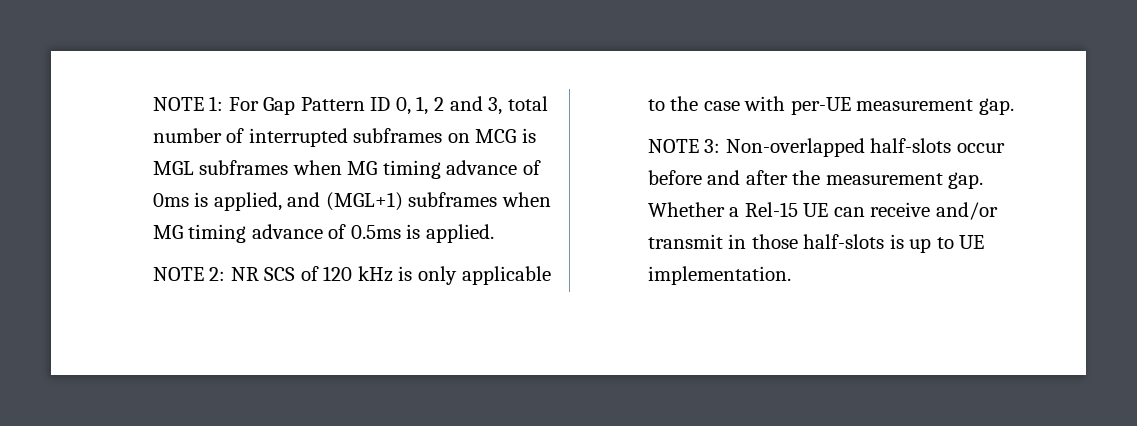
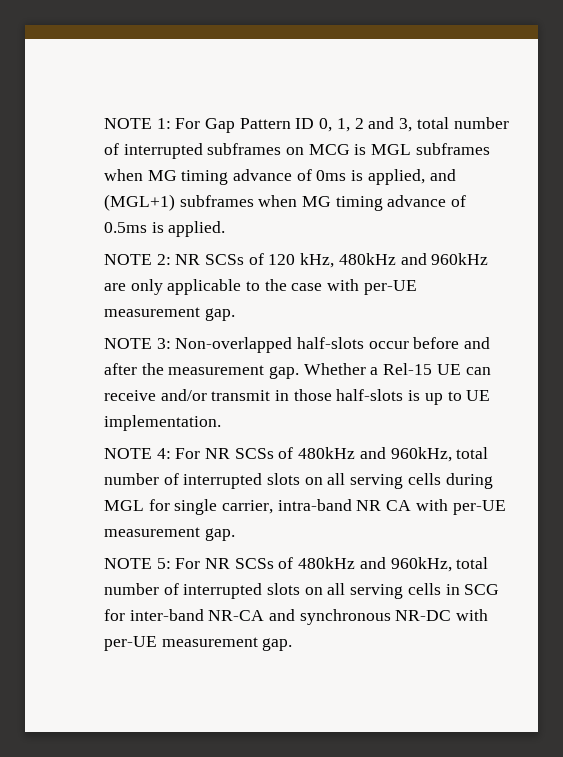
- NOTE 2: NR SCS of 120 kHz is only applicable to the case with per-UE measurement gap.
+ NOTE 2: NR SCSs of 120 kHz, 480kHz and 960kHz are only applicable to the case with per-UE measurement gap.
+ NOTE 4: For NR SCSs of 480kHz and 960kHz, total number of interrupted slots on all serving cells during MGL for single carrier, intra-band NR CA with per-UE measurement gap.
+ NOTE 5: For NR SCSs of 480kHz and 960kHz, total number of interrupted slots on all serving cells in SCG for inter-band NR-CA and synchronous NR-DC with per-UE measurement gap.

